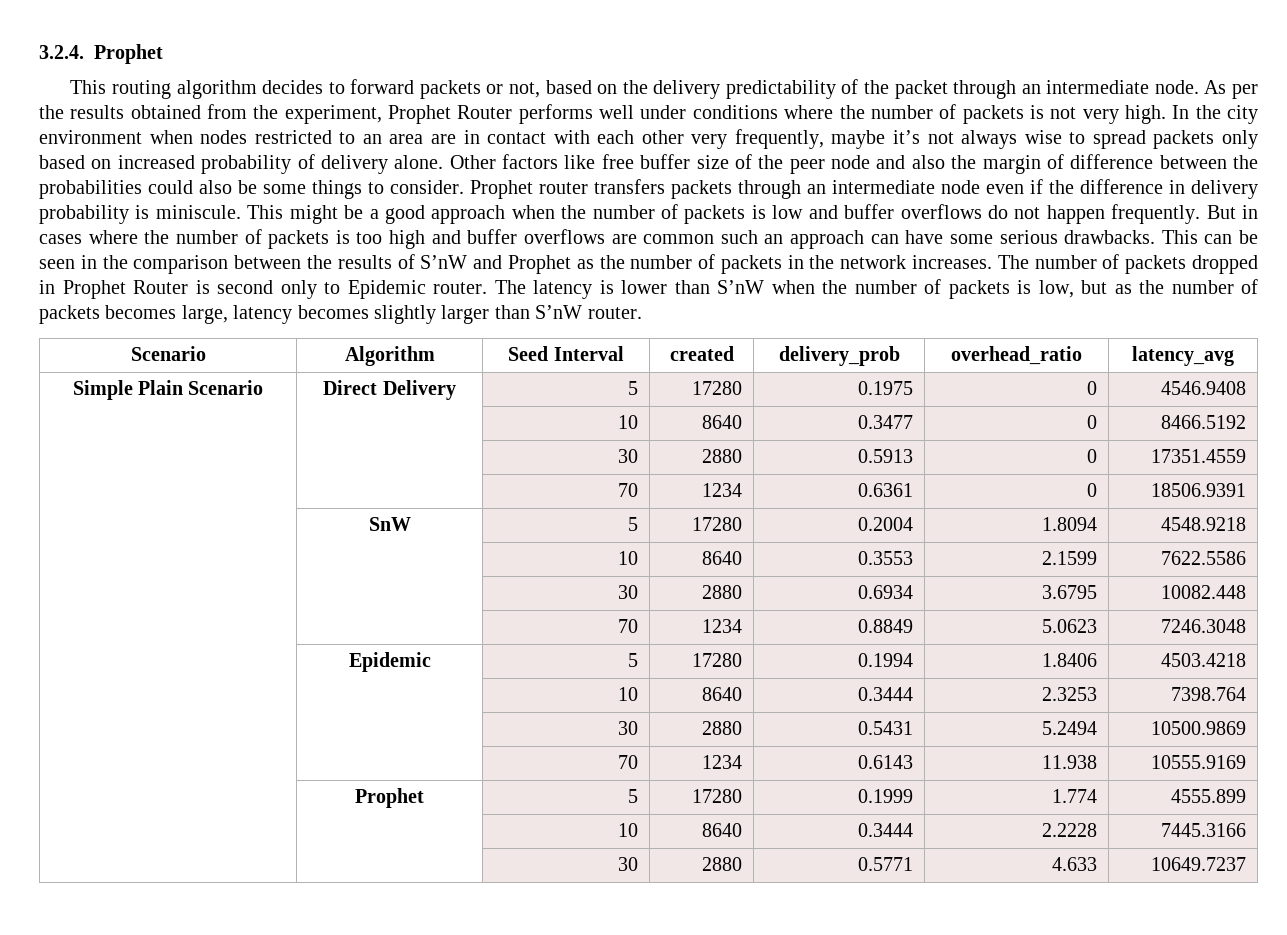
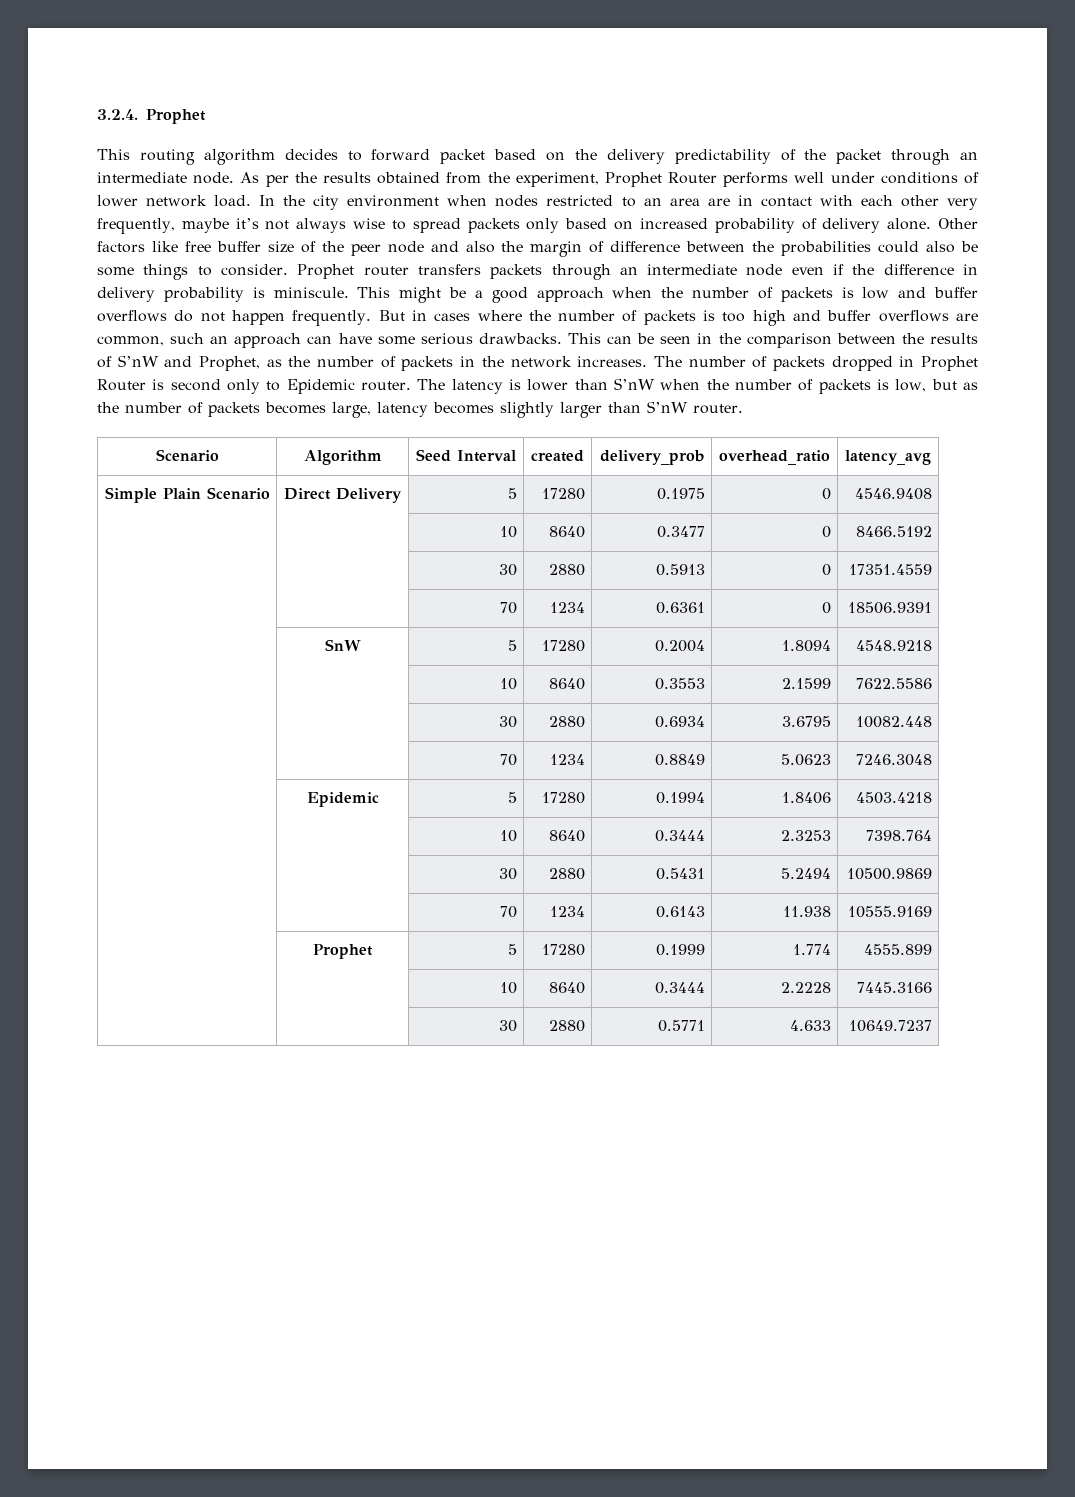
- This routing algorithm decides to forward packets or not, based on the delivery predictability of the packet through an intermediate node.
+ This routing algorithm decides to forward packet based on the delivery predictability of the packet through an intermediate node.
- As per the results obtained from the experiment, Prophet Router performs well under conditions where the number of packets is not very high.
+ As per the results obtained from the experiment, Prophet Router performs well under conditions of lower network load.
- But in cases where the number of packets is too high and buffer overflows are common such an approach can have some serious drawbacks.
+ But in cases where the number of packets is too high and buffer overflows are common, such an approach can have some serious drawbacks.
- This can be seen in the comparison between the results of S’nW and Prophet as the number of packets in the network increases.
+ This can be seen in the comparison between the results of S’nW and Prophet, as the number of packets in the network increases.

